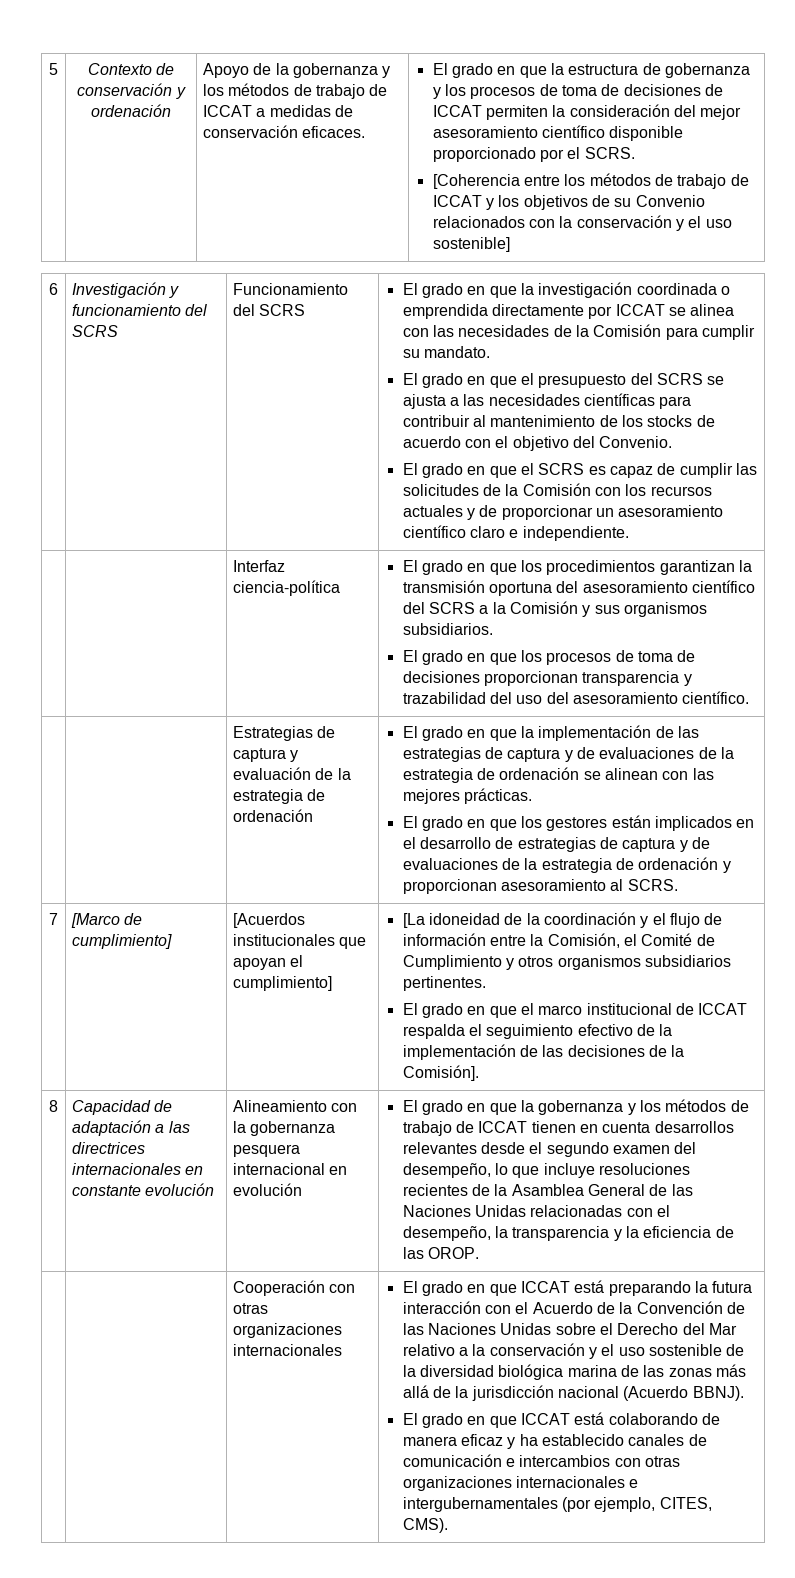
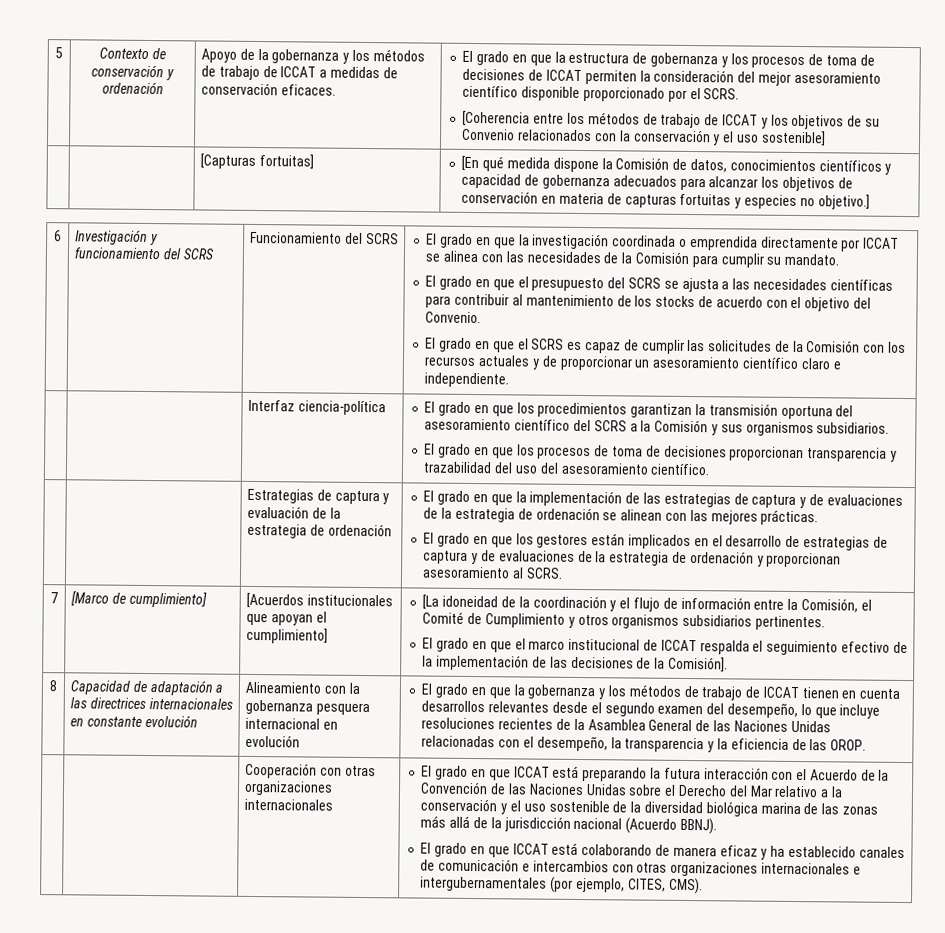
+ | | [Capturas fortuitas] | [En qué medida dispone la Comisión de datos, conocimientos científicos y capacidad de gobernanza adecuados para alcanzar los objetivos de conservación en materia de capturas fortuitas y especies no objetivo.]

